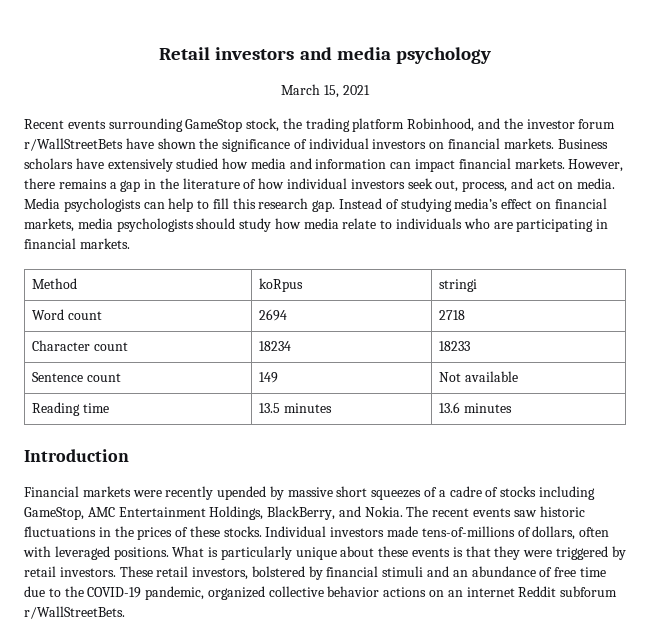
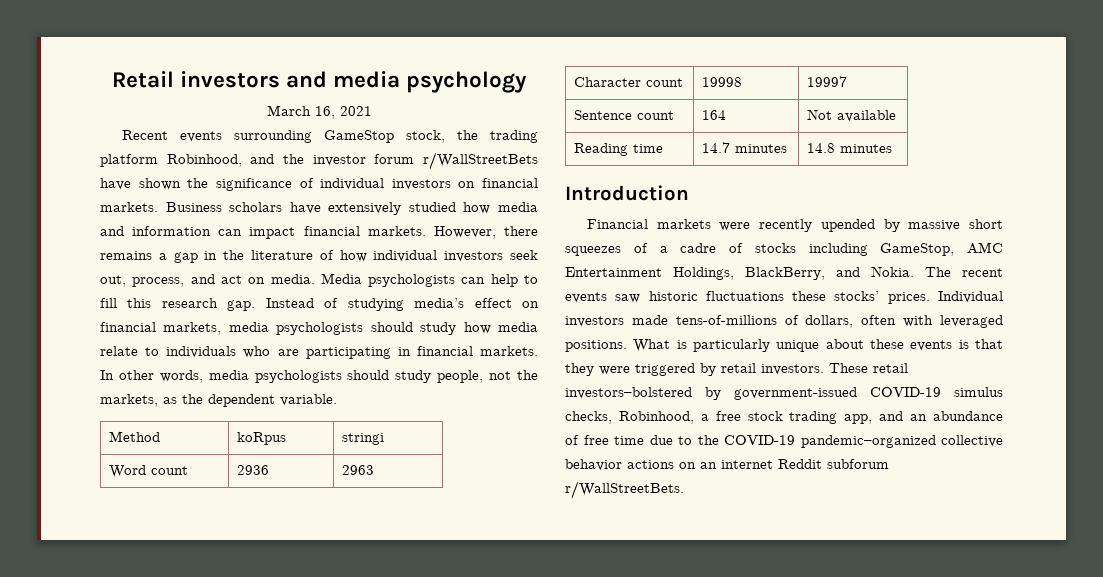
- March 15, 2021
+ March 16, 2021
+ In other words, media psychologists should study people, not the markets, as the dependent variable.
- Word count | 2694 | 2718
+ Word count | 2936 | 2963
- Character count | 18234 | 18233
+ Character count | 19998 | 19997
- Sentence count | 149 | Not available
+ Sentence count | 164 | Not available
- Reading time | 13.5 minutes | 13.6 minutes
+ Reading time | 14.7 minutes | 14.8 minutes
- The recent events saw historic fluctuations in the prices of these stocks.
+ The recent events saw historic fluctuations these stocks’ prices.
- These retail investors, bolstered by financial stimuli and an abundance of free time due to the COVID-19 pandemic, organized collective behavior actions on an internet Reddit subforum r/WallStreetBets.
+ These retail investors–bolstered by government-issued COVID-19 simulus checks, Robinhood, a free stock trading app, and an abundance of free time due to the COVID-19 pandemic–organized collective behavior actions on an internet Reddit subforum r/WallStreetBets.

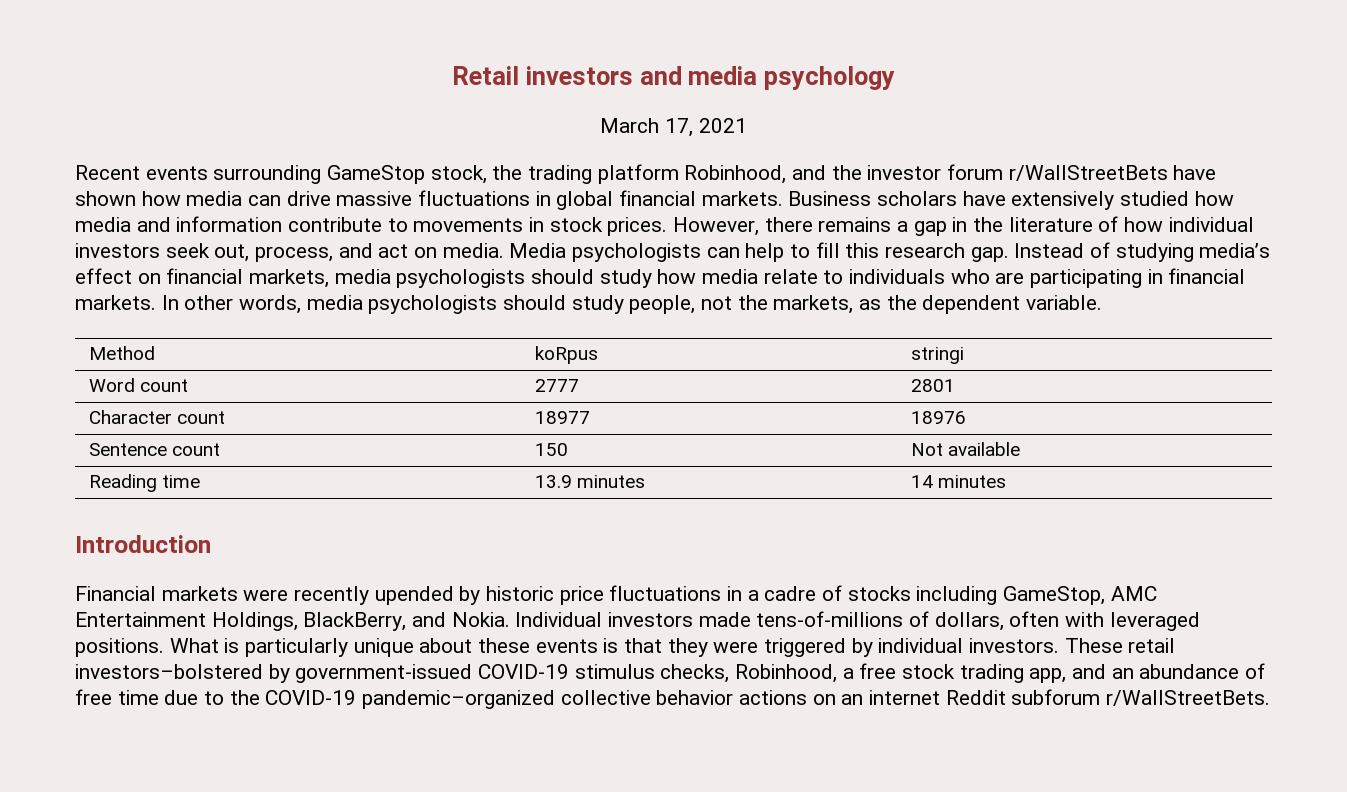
- March 16, 2021
+ March 17, 2021
- Recent events surrounding GameStop stock, the trading platform Robinhood, and the investor forum r/WallStreetBets have shown the significance of individual investors on financial markets.
+ Recent events surrounding GameStop stock, the trading platform Robinhood, and the investor forum r/WallStreetBets have shown how media can drive massive fluctuations in global financial markets.
- Business scholars have extensively studied how media and information can impact financial markets.
+ Business scholars have extensively studied how media and information contribute to movements in stock prices.
- Word count | 2936 | 2963
+ Word count | 2777 | 2801
- Character count | 19998 | 19997
+ Character count | 18977 | 18976
- Sentence count | 164 | Not available
+ Sentence count | 150 | Not available
- Reading time | 14.7 minutes | 14.8 minutes
+ Reading time | 13.9 minutes | 14 minutes
- Financial markets were recently upended by massive short squeezes of a cadre of stocks including GameStop, AMC Entertainment Holdings, BlackBerry, and Nokia.
+ Financial markets were recently upended by historic price fluctuations in a cadre of stocks including GameStop, AMC Entertainment Holdings, BlackBerry, and Nokia.
- The recent events saw historic fluctuations these stocks’ prices.
- What is particularly unique about these events is that they were triggered by retail investors.
+ What is particularly unique about these events is that they were triggered by individual investors.
- These retail investors–bolstered by government-issued COVID-19 simulus checks, Robinhood, a free stock trading app, and an abundance of free time due to the COVID-19 pandemic–organized collective behavior actions on an internet Reddit subforum r/WallStreetBets.
+ These retail investors–bolstered by government-issued COVID-19 stimulus checks, Robinhood, a free stock trading app, and an abundance of free time due to the COVID-19 pandemic–organized collective behavior actions on an internet Reddit subforum r/WallStreetBets.

